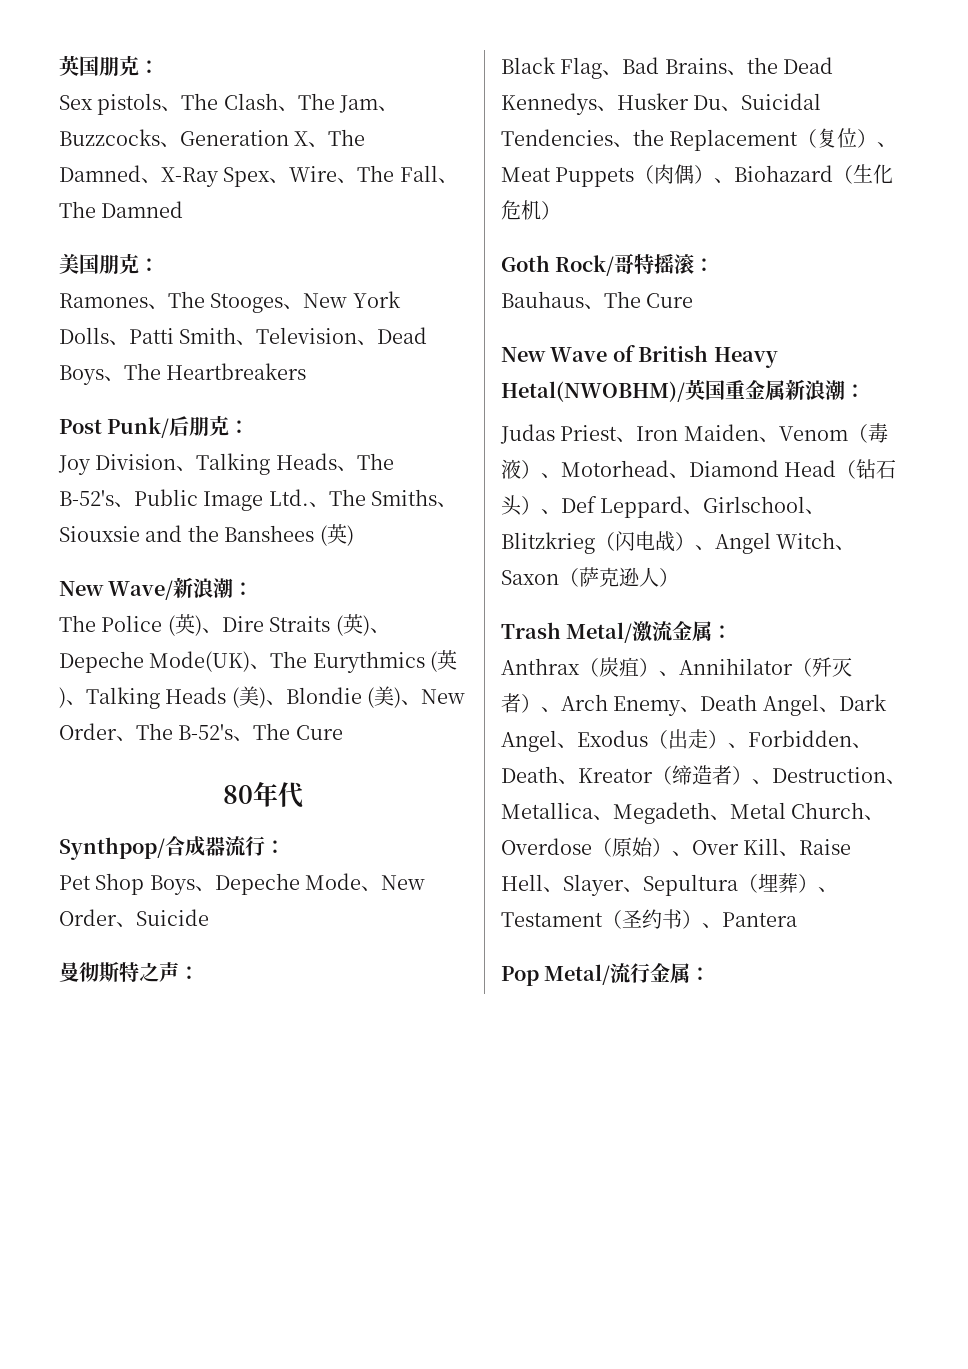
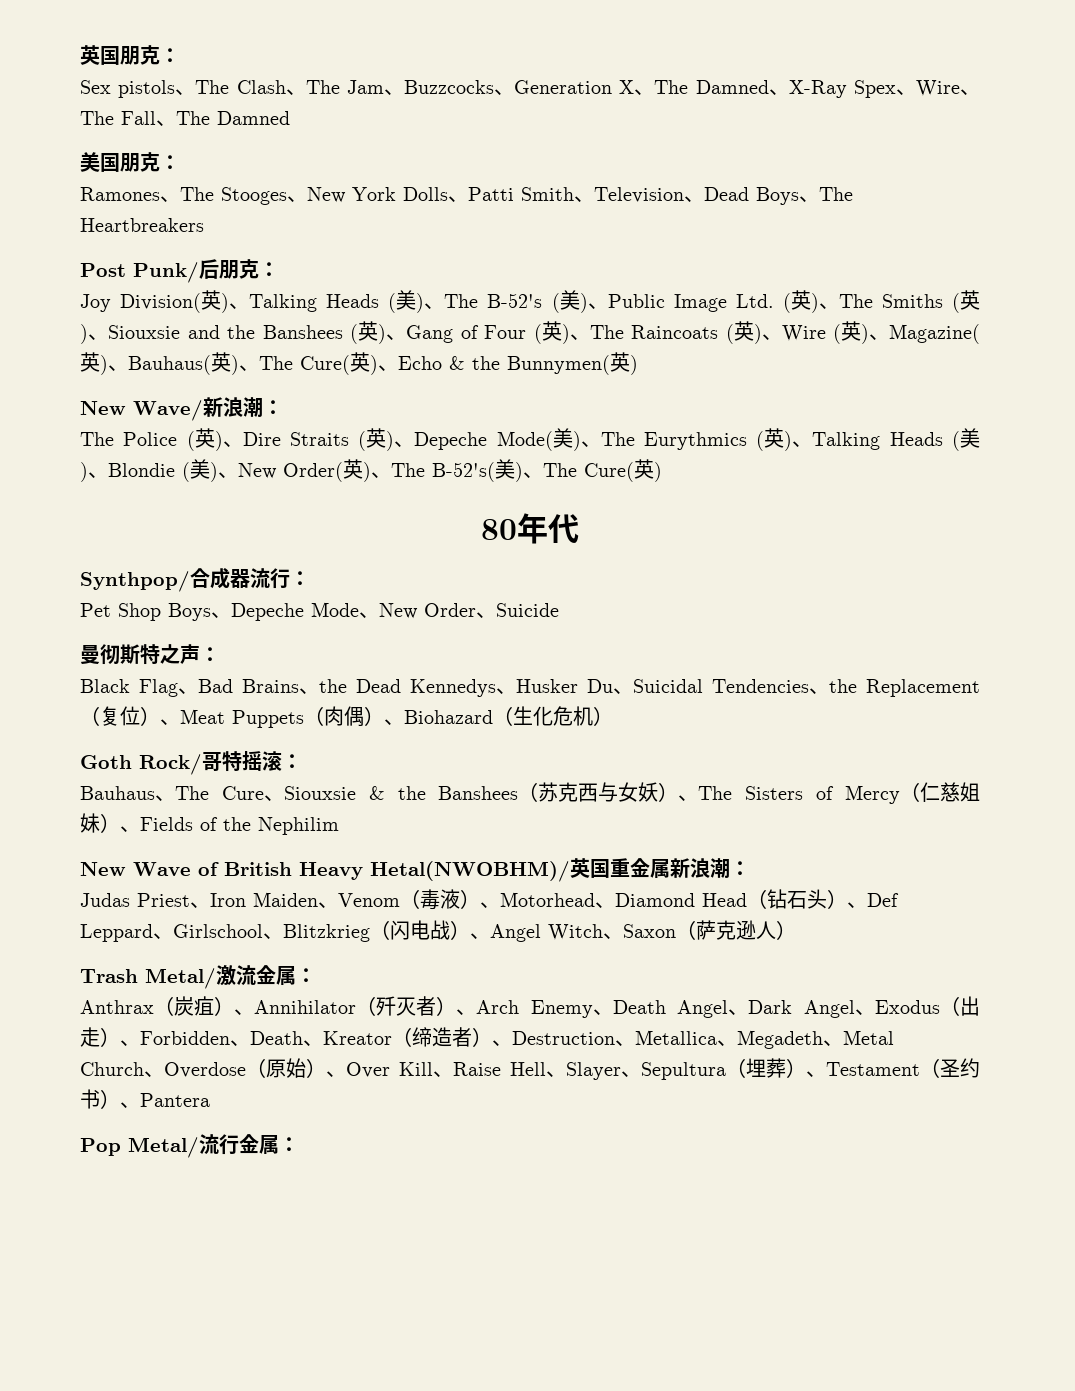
- Joy Division、Talking Heads、The B-52's、Public Image Ltd.、The Smiths、Siouxsie and the Banshees (英)
+ Joy Division(英)、Talking Heads (美)、The B-52's (美)、Public Image Ltd. (英)、The Smiths (英)、Siouxsie and the Banshees (英)、Gang of Four (英)、The Raincoats (英)、Wire (英)、Magazine(英)、Bauhaus(英)、The Cure(英)、Echo & the Bunnymen(英)
- The Police (英)、Dire Straits (英)、Depeche Mode(UK)、The Eurythmics (英)、Talking Heads (美)、Blondie (美)、New Order、The B-52's、The Cure
+ The Police (英)、Dire Straits (英)、Depeche Mode(美)、The Eurythmics (英)、Talking Heads (美)、Blondie (美)、New Order(英)、The B-52's(美)、The Cure(英)
- Bauhaus、The Cure
+ Bauhaus、The Cure、Siouxsie & the Banshees（苏克西与女妖）、The Sisters of Mercy（仁慈姐妹）、Fields of the Nephilim

